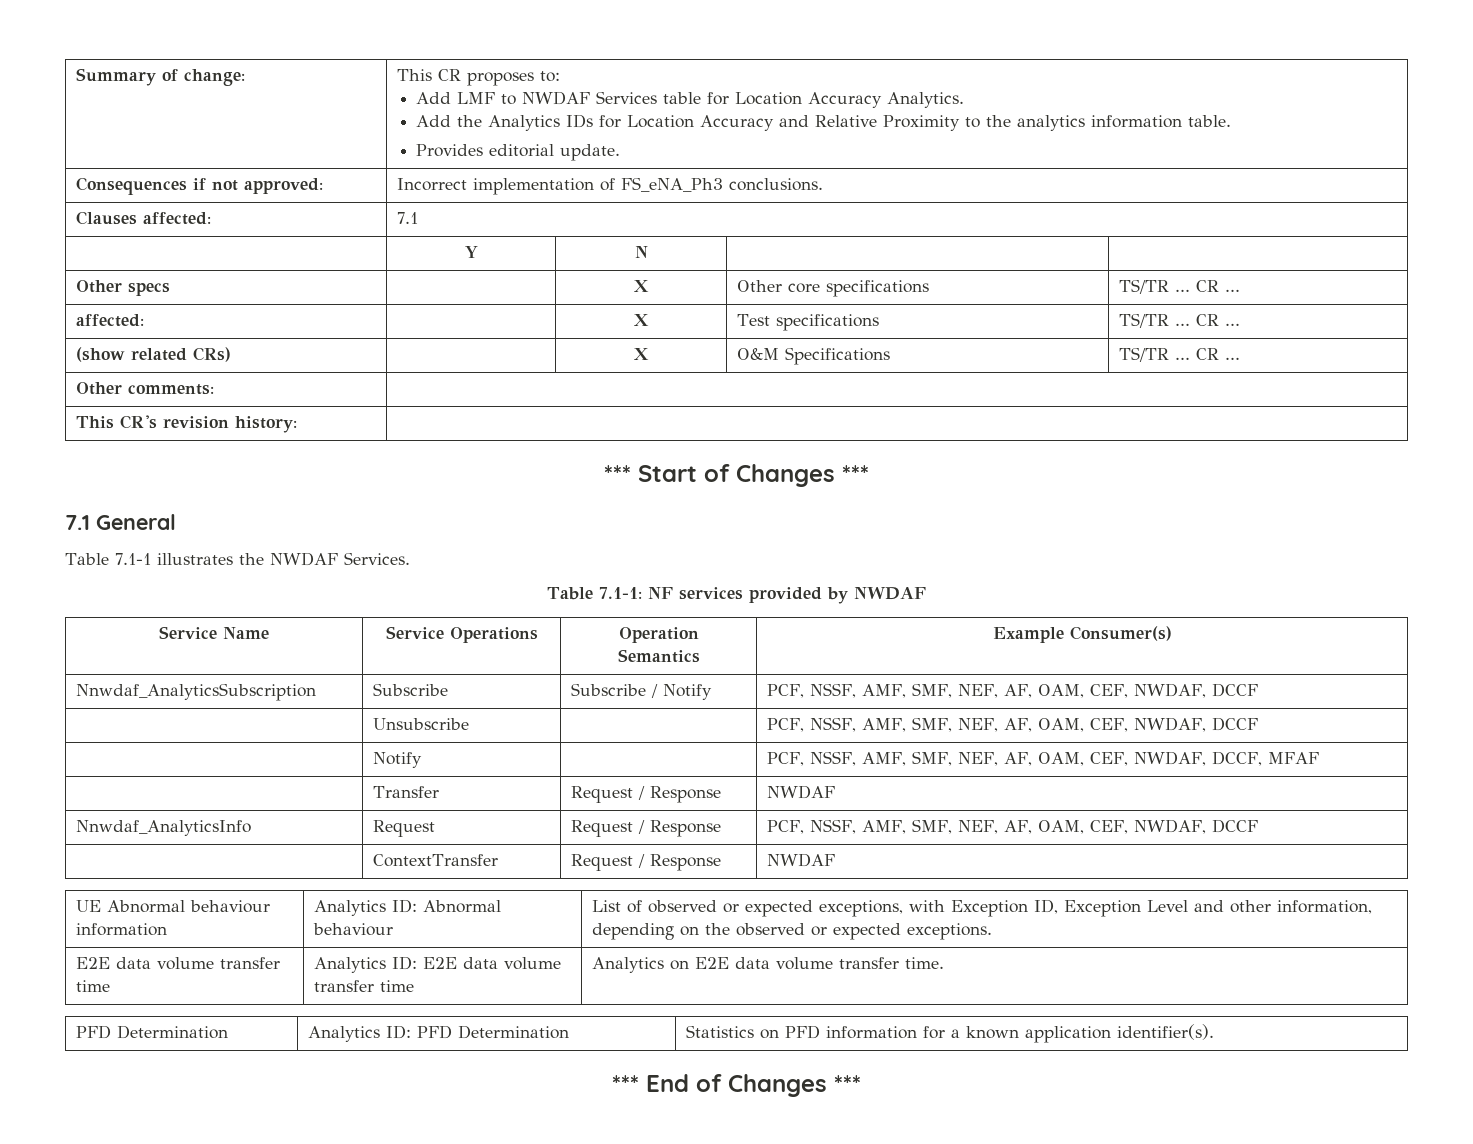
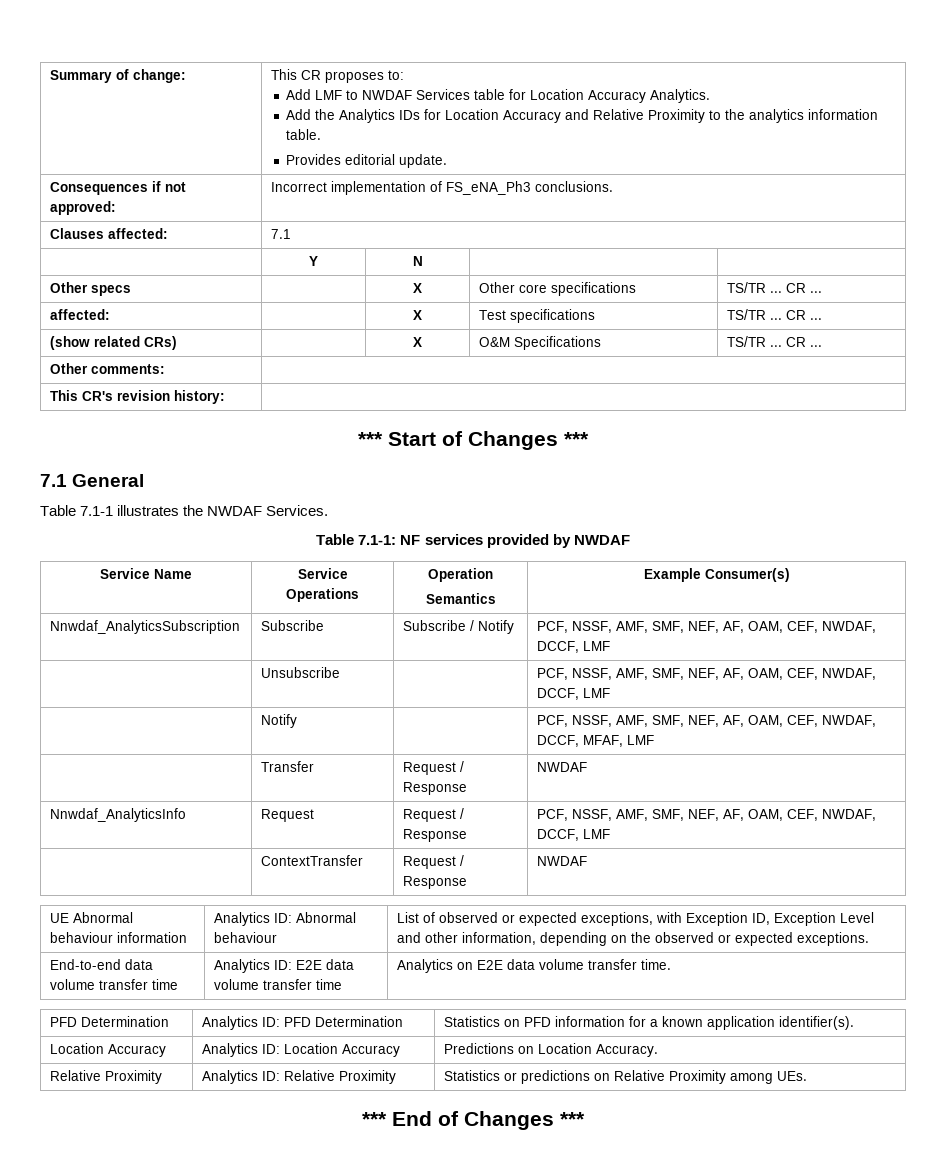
- Nnwdaf_AnalyticsSubscription | Subscribe | Subscribe / Notify | PCF, NSSF, AMF, SMF, NEF, AF, OAM, CEF, NWDAF, DCCF
+ Nnwdaf_AnalyticsSubscription | Subscribe | Subscribe / Notify | PCF, NSSF, AMF, SMF, NEF, AF, OAM, CEF, NWDAF, DCCF, LMF
- | Unsubscribe | | PCF, NSSF, AMF, SMF, NEF, AF, OAM, CEF, NWDAF, DCCF
+ | Unsubscribe | | PCF, NSSF, AMF, SMF, NEF, AF, OAM, CEF, NWDAF, DCCF, LMF
- | Notify | | PCF, NSSF, AMF, SMF, NEF, AF, OAM, CEF, NWDAF, DCCF, MFAF
+ | Notify | | PCF, NSSF, AMF, SMF, NEF, AF, OAM, CEF, NWDAF, DCCF, MFAF, LMF
- Nnwdaf_AnalyticsInfo | Request | Request / Response | PCF, NSSF, AMF, SMF, NEF, AF, OAM, CEF, NWDAF, DCCF
+ Nnwdaf_AnalyticsInfo | Request | Request / Response | PCF, NSSF, AMF, SMF, NEF, AF, OAM, CEF, NWDAF, DCCF, LMF
- E2E data volume transfer time | Analytics ID: E2E data volume transfer time | Analytics on E2E data volume transfer time.
+ End-to-end data volume transfer time | Analytics ID: E2E data volume transfer time | Analytics on E2E data volume transfer time.
+ Location Accuracy | Analytics ID: Location Accuracy | Predictions on Location Accuracy.
+ Relative Proximity | Analytics ID: Relative Proximity | Statistics or predictions on Relative Proximity among UEs.

